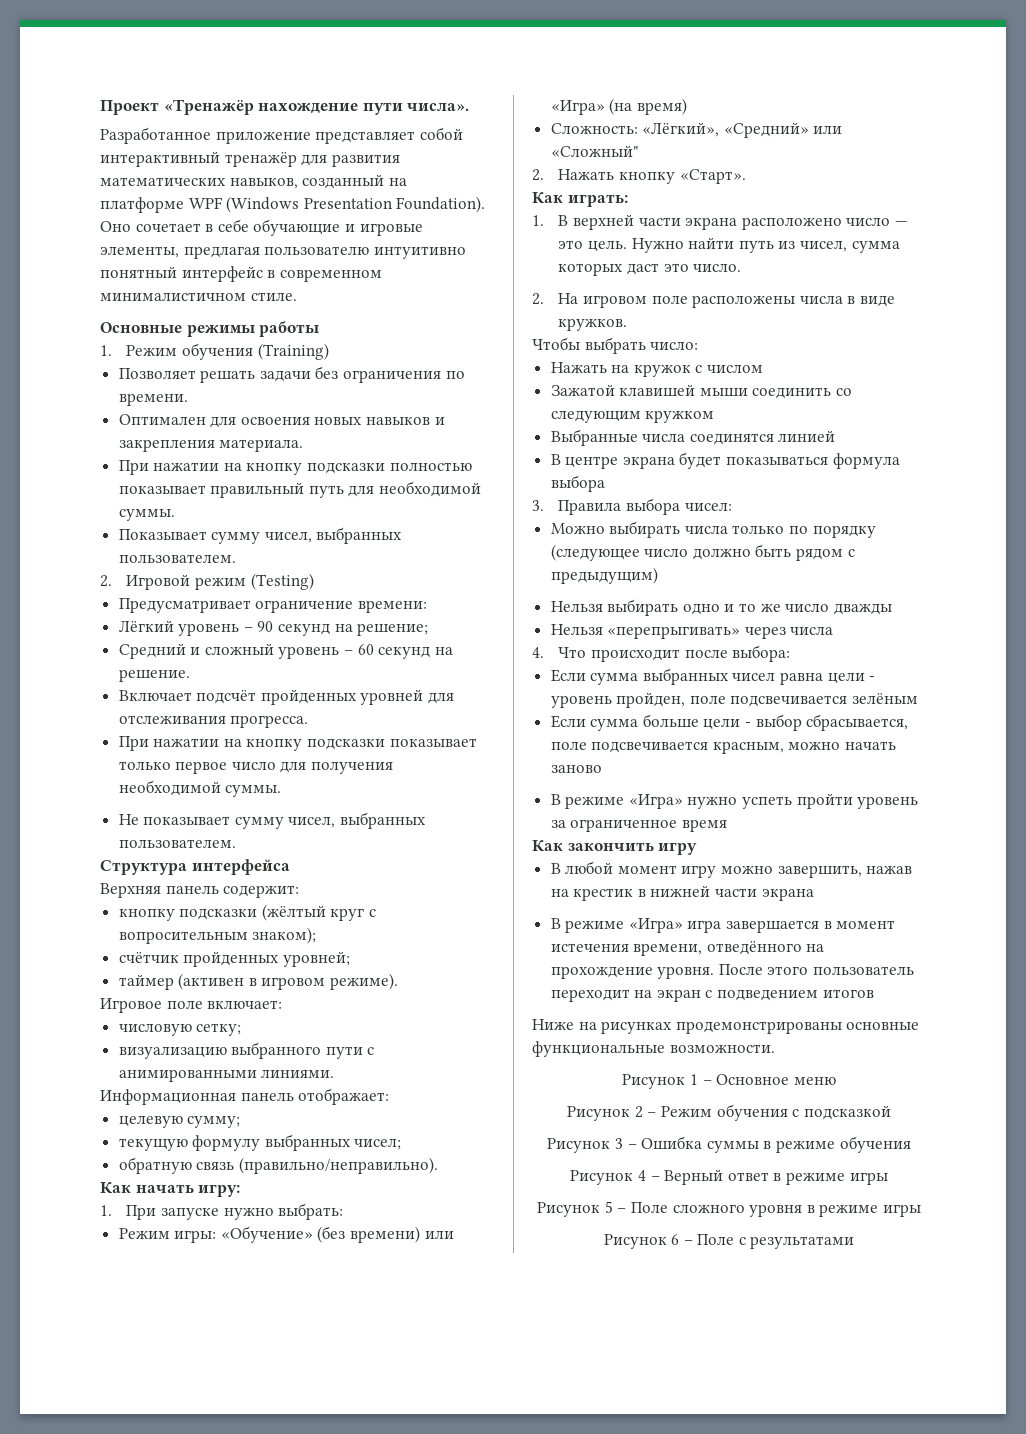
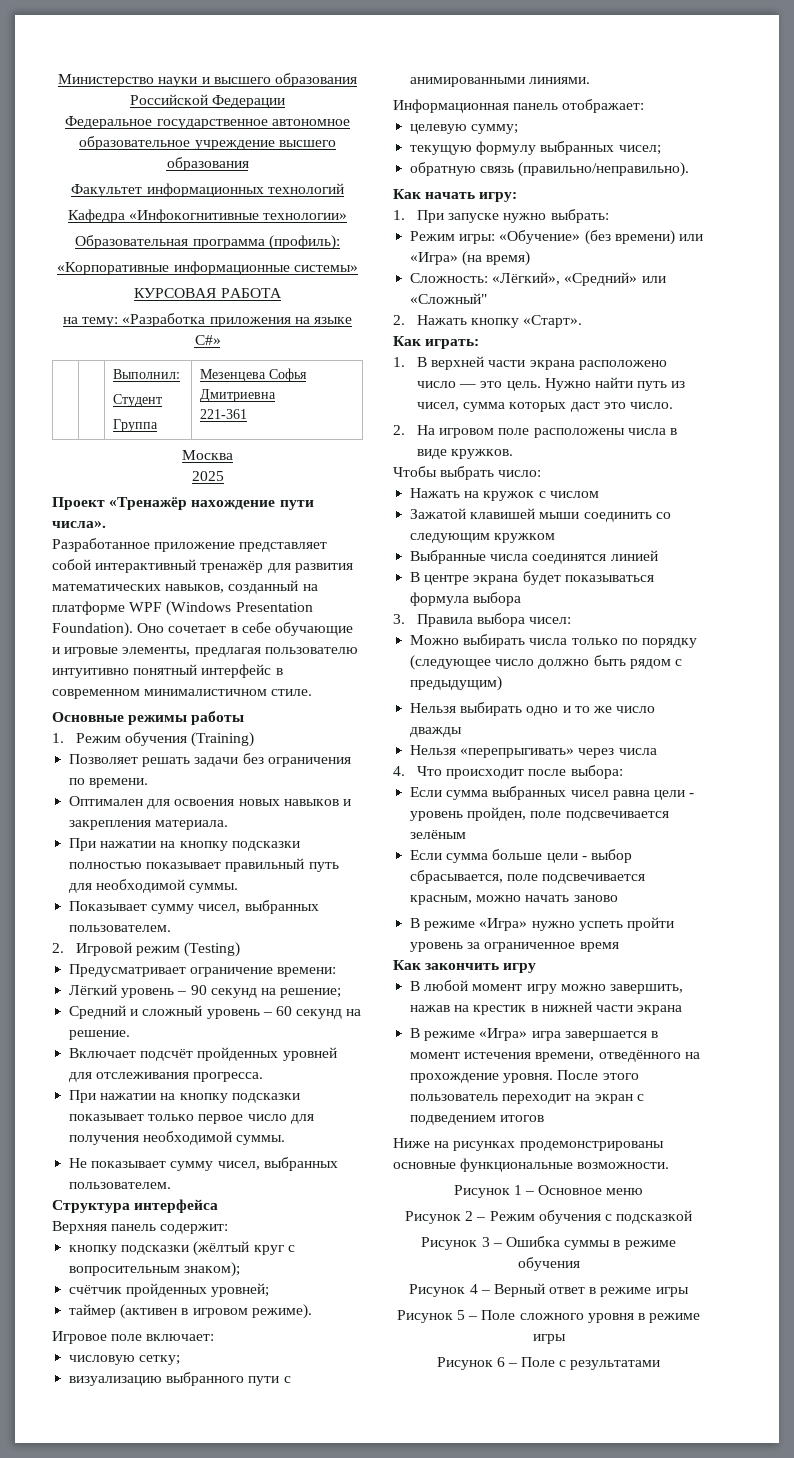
+ Министерство науки и высшего образования Российской Федерации
+ Федеральное государственное автономное образовательное учреждение высшего образования
+ Факультет информационных технологий
+ Кафедра «Инфокогнитивные технологии»
+ Образовательная программа (профиль):
+ «Корпоративные информационные системы»
+ КУРСОВАЯ РАБОТА
+ на тему: «Разработка приложения на языке C#»
+ | | Выполнил:
+ Студент
+ Группа | Мезенцева Софья Дмитриевна
+ 221-361
+ Москва
+ 2025

